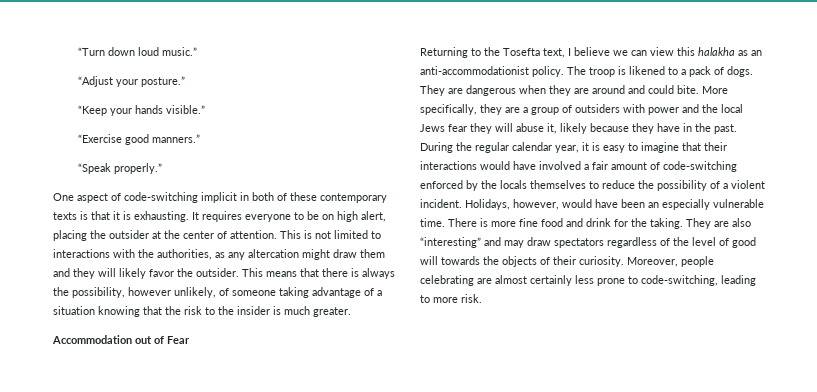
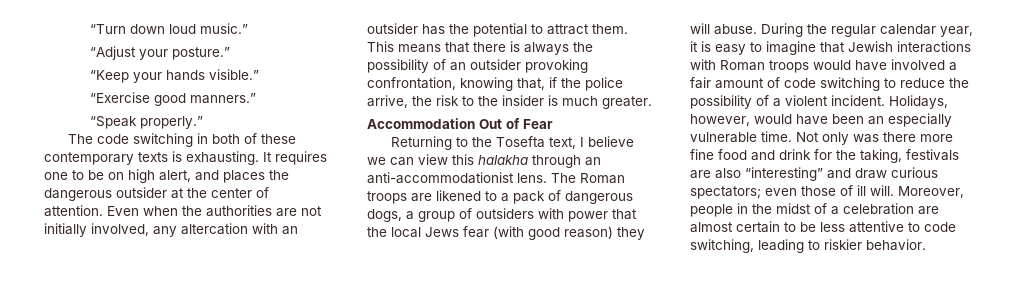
- One aspect of code-switching implicit in both of these contemporary texts is that it is exhausting.
+ The code switching in both of these contemporary texts is exhausting.
- It requires everyone to be on high alert, placing the outsider at the center of attention.
+ It requires one to be on high alert, and places the dangerous outsider at the center of attention.
- This is not limited to interactions with the authorities, as any altercation might draw them and they will likely favor the outsider.
+ Even when the authorities are not initially involved, any altercation with an outsider has the potential to attract them.
- This means that there is always the possibility, however unlikely, of someone taking advantage of a situation knowing that the risk to the insider is much greater.
+ This means that there is always the possibility of an outsider provoking confrontation, knowing that, if the police arrive, the risk to the insider is much greater.
- Accommodation out of Fear
+ Accommodation Out of Fear
- Returning to the Tosefta text, I believe we can view this halakha as an anti-accommodationist policy. The troop is likened to a pack of dogs. They are dangerous when they are around and could bite. More specifically, they are a group of outsiders with power and the local Jews fear they will abuse it, likely because they have in the past.
+ Returning to the Tosefta text, I believe we can view this halakha through an anti-accommodationist lens. The Roman troops are likened to a pack of dangerous dogs, a group of outsiders with power that the local Jews fear (with good reason) they will abuse.
- During the regular calendar year, it is easy to imagine that their interactions would have involved a fair amount of code-switching enforced by the locals themselves to reduce the possibility of a violent incident.
+ During the regular calendar year, it is easy to imagine that Jewish interactions with Roman troops would have involved a fair amount of code switching to reduce the possibility of a violent incident.
- There is more fine food and drink for the taking. They are also “interesting” and may draw spectators regardless of the level of good will towards the objects of their curiosity. Moreover, people celebrating are almost certainly less prone to code-switching, leading to more risk.
+ Not only was there more fine food and drink for the taking, festivals are also “interesting” and draw curious spectators; even those of ill will. Moreover, people in the midst of a celebration are almost certain to be less attentive to code switching, leading to riskier behavior.

